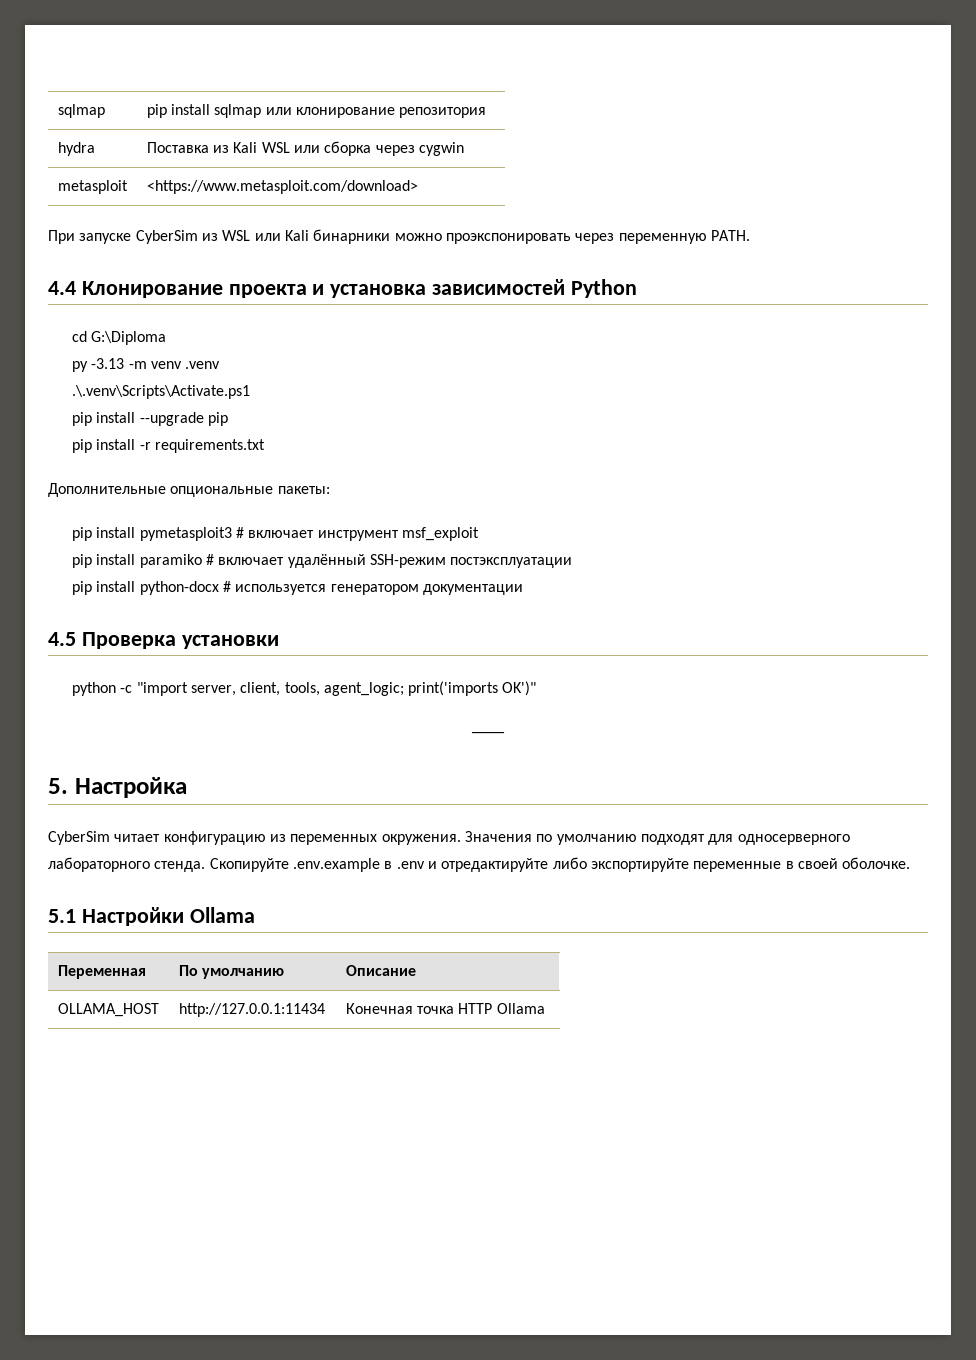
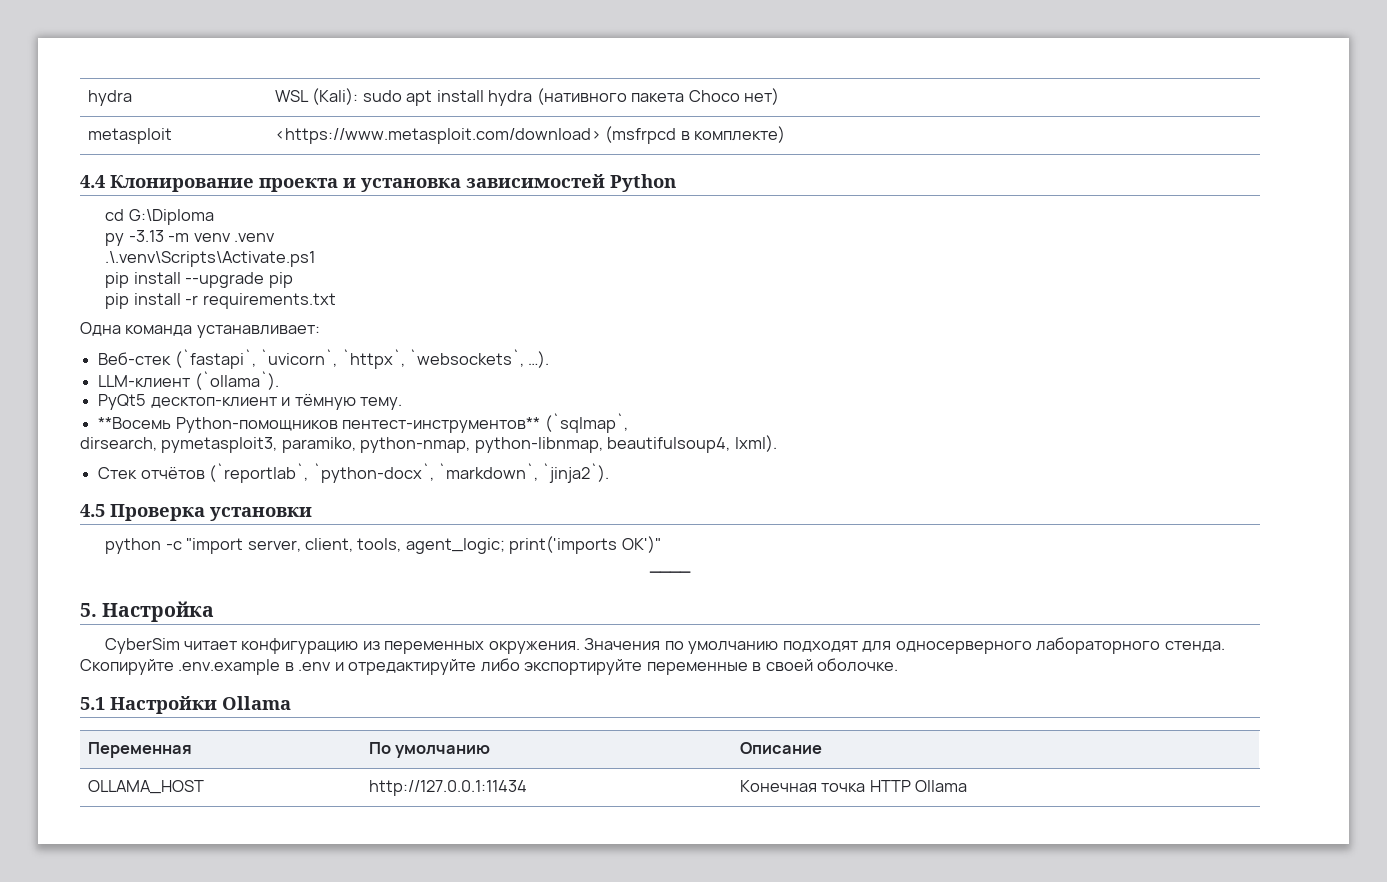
- sqlmap | pip install sqlmap или клонирование репозитория
- hydra | Поставка из Kali WSL или сборка через cygwin
- metasploit | <https://www.metasploit.com/download>
- При запуске CyberSim из WSL или Kali бинарники можно проэкспонировать через переменную PATH.
+ hydra | WSL (Kali): sudo apt install hydra (нативного пакета Choco нет)
+ metasploit | <https://www.metasploit.com/download> (msfrpcd в комплекте)
- Дополнительные опциональные пакеты:
- pip install pymetasploit3 # включает инструмент msf_exploit
- pip install paramiko # включает удалённый SSH-режим постэксплуатации
- pip install python-docx # используется генератором документации
+ Одна команда устанавливает:
+ Веб-стек (`fastapi`, `uvicorn`, `httpx`, `websockets`, …).
+ LLM-клиент (`ollama`).
+ PyQt5 десктоп-клиент и тёмную тему.
+ **Восемь Python-помощников пентест-инструментов** (`sqlmap`,
+ dirsearch, pymetasploit3, paramiko, python-nmap, python-libnmap, beautifulsoup4, lxml).
+ Стек отчётов (`reportlab`, `python-docx`, `markdown`, `jinja2`).

